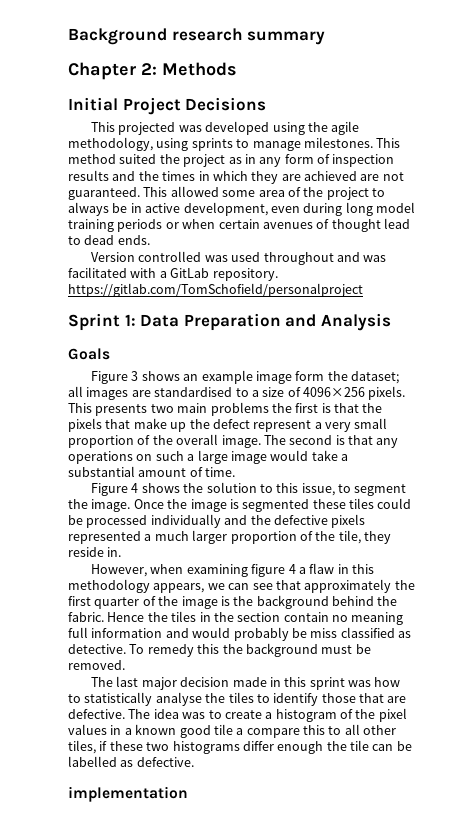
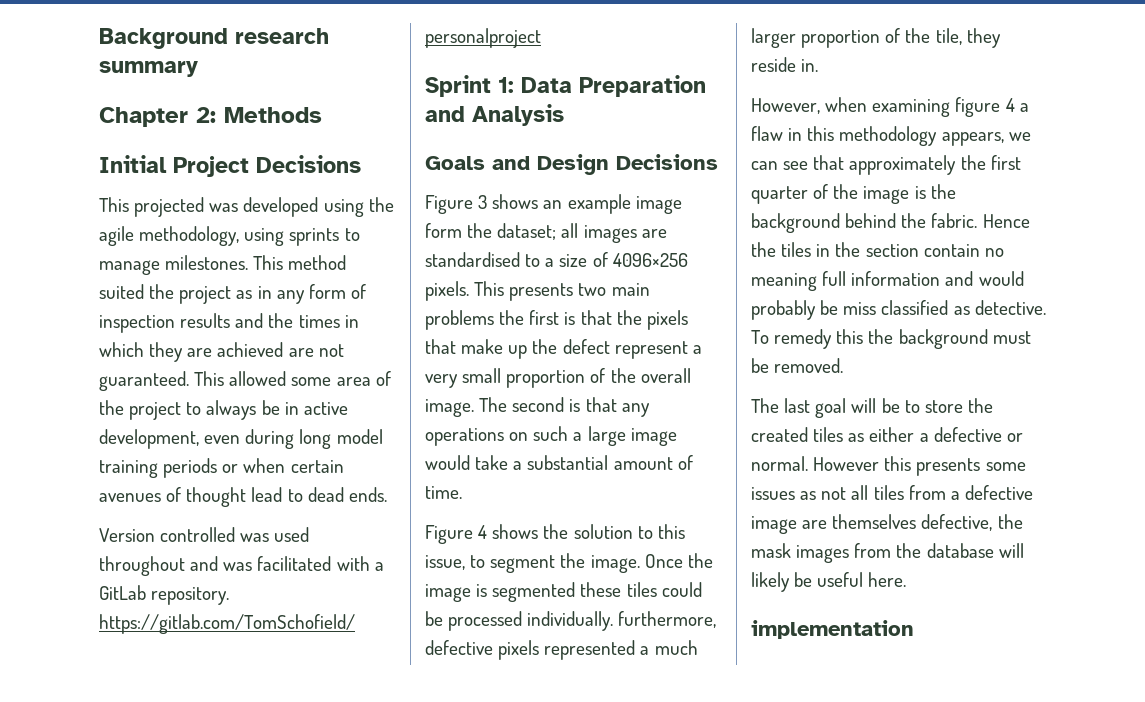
- Goals
+ Goals and Design Decisions
- Once the image is segmented these tiles could be processed individually and the defective pixels represented a much larger proportion of the tile, they reside in.
+ Once the image is segmented these tiles could be processed individually. furthermore, defective pixels represented a much larger proportion of the tile, they reside in.
- The last major decision made in this sprint was how to statistically analyse the tiles to identify those that are defective. The idea was to create a histogram of the pixel values in a known good tile a compare this to all other tiles, if these two histograms differ enough the tile can be labelled as defective.
+ The last goal will be to store the created tiles as either a defective or normal. However this presents some issues as not all tiles from a defective image are themselves defective, the mask images from the database will likely be useful here.

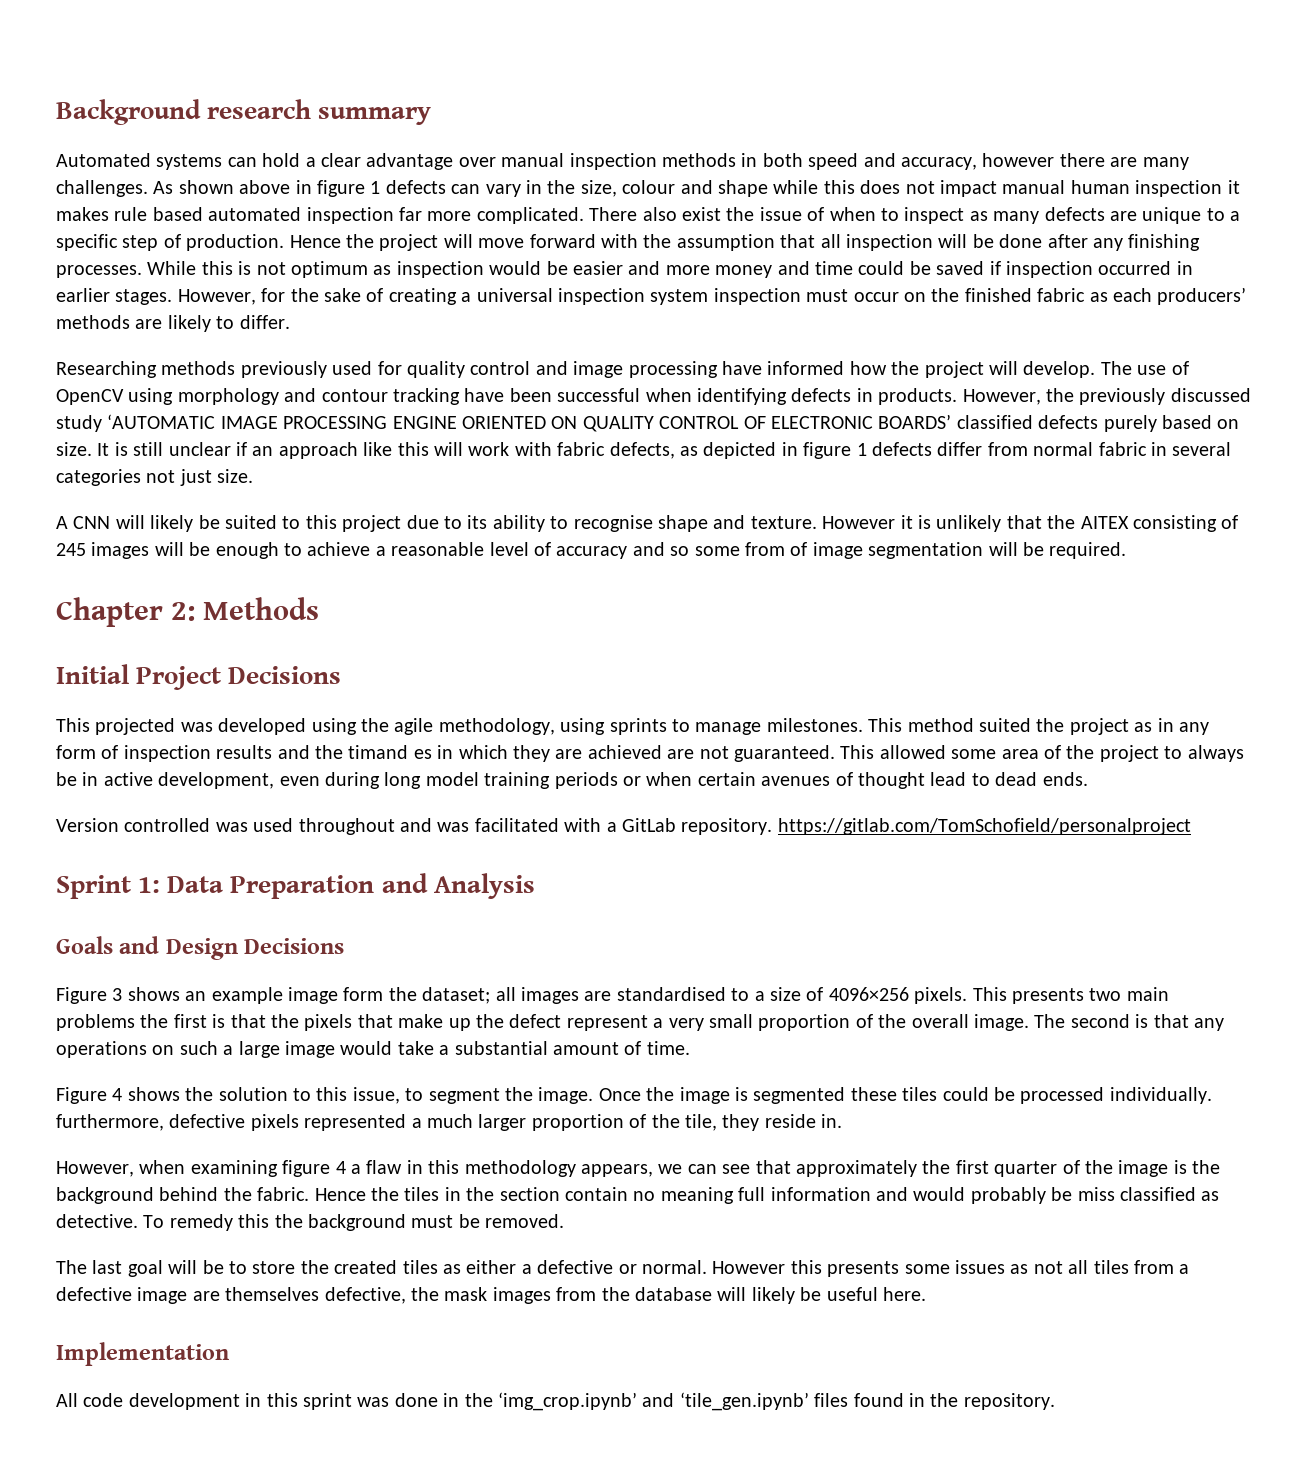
+ Automated systems can hold a clear advantage over manual inspection methods in both speed and accuracy, however there are many challenges. As shown above in figure 1 defects can vary in the size, colour and shape while this does not impact manual human inspection it makes rule based automated inspection far more complicated. There also exist the issue of when to inspect as many defects are unique to a specific step of production. Hence the project will move forward with the assumption that all inspection will be done after any finishing processes. While this is not optimum as inspection would be easier and more money and time could be saved if inspection occurred in earlier stages. However, for the sake of creating a universal inspection system inspection must occur on the finished fabric as each producers’ methods are likely to differ.
+ Researching methods previously used for quality control and image processing have informed how the project will develop. The use of OpenCV using morphology and contour tracking have been successful when identifying defects in products. However, the previously discussed study ‘AUTOMATIC IMAGE PROCESSING ENGINE ORIENTED ON QUALITY CONTROL OF ELECTRONIC BOARDS’ classified defects purely based on size. It is still unclear if an approach like this will work with fabric defects, as depicted in figure 1 defects differ from normal fabric in several categories not just size.
+ A CNN will likely be suited to this project due to its ability to recognise shape and texture. However it is unlikely that the AITEX consisting of 245 images will be enough to achieve a reasonable level of accuracy and so some from of image segmentation will be required.
- This method suited the project as in any form of inspection results and the times in which they are achieved are not guaranteed.
+ This method suited the project as in any form of inspection results and the timand es in which they are achieved are not guaranteed.
- implementation
+ Implementation
+ All code development in this sprint was done in the ‘img_crop.ipynb’ and ‘tile_gen.ipynb’ files found in the repository.

